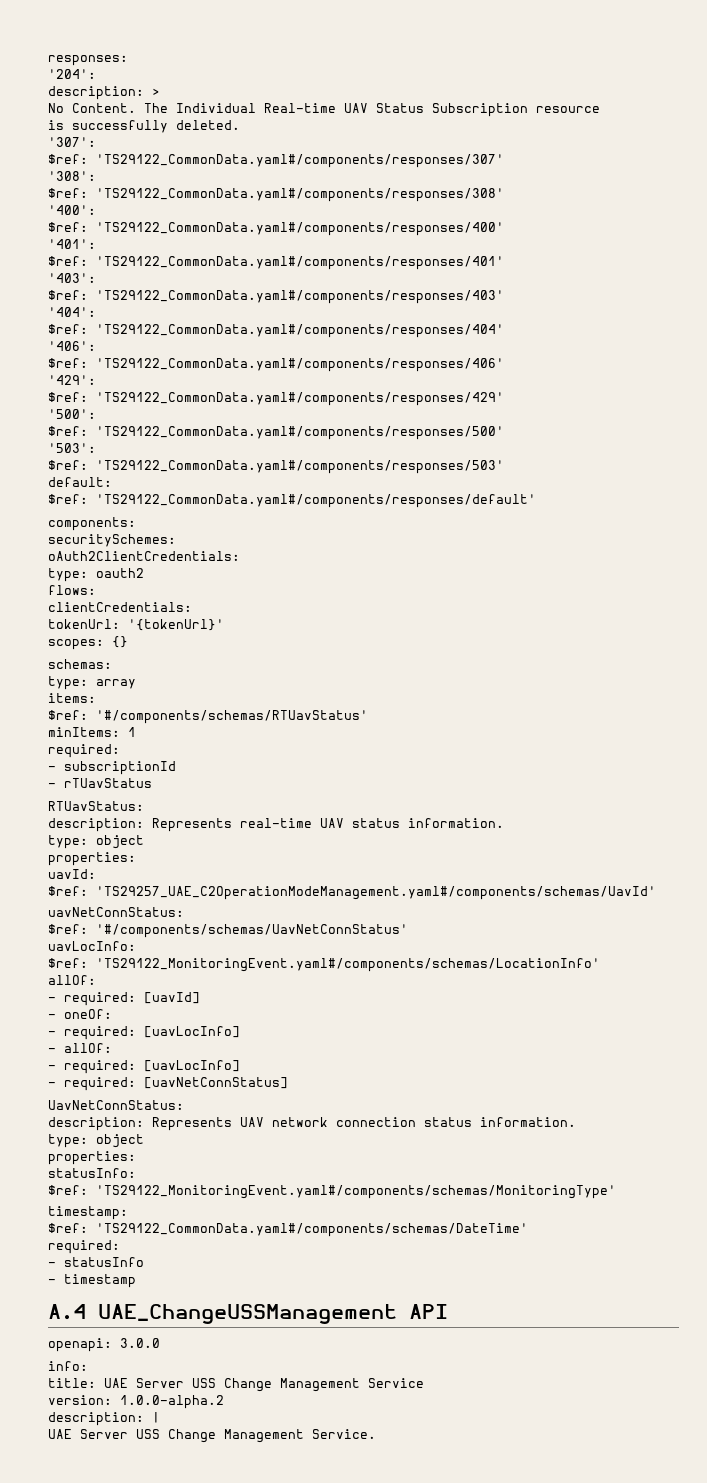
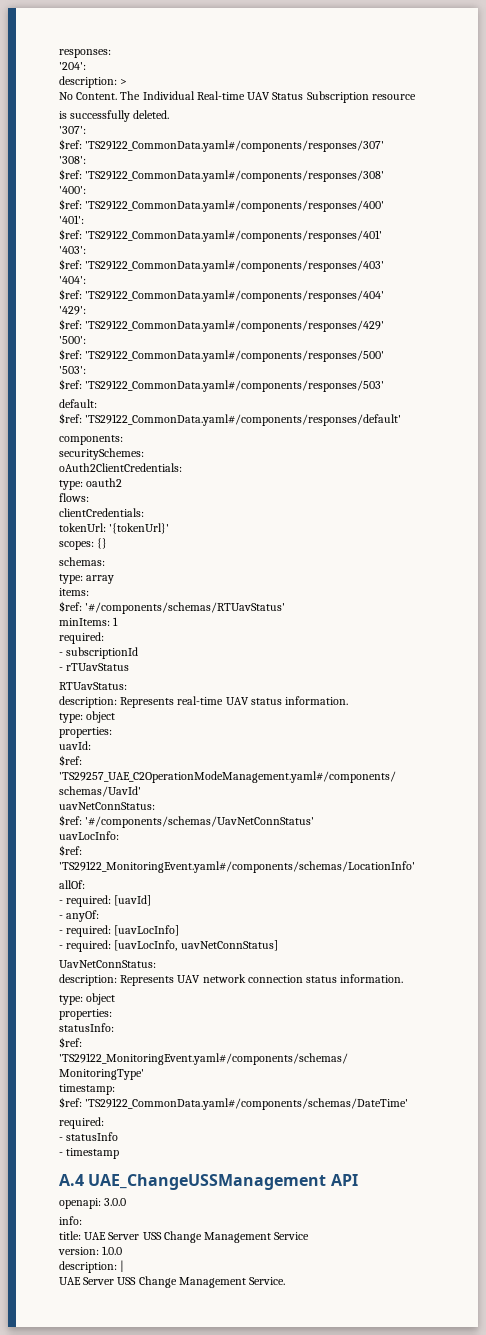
- '406':
- $ref: 'TS29122_CommonData.yaml#/components/responses/406'
- - oneOf:
- - required: [uavLocInfo]
- - allOf:
+ - anyOf:
- - required: [uavNetConnStatus]
+ - required: [uavLocInfo, uavNetConnStatus]
- version: 1.0.0-alpha.2
+ version: 1.0.0

